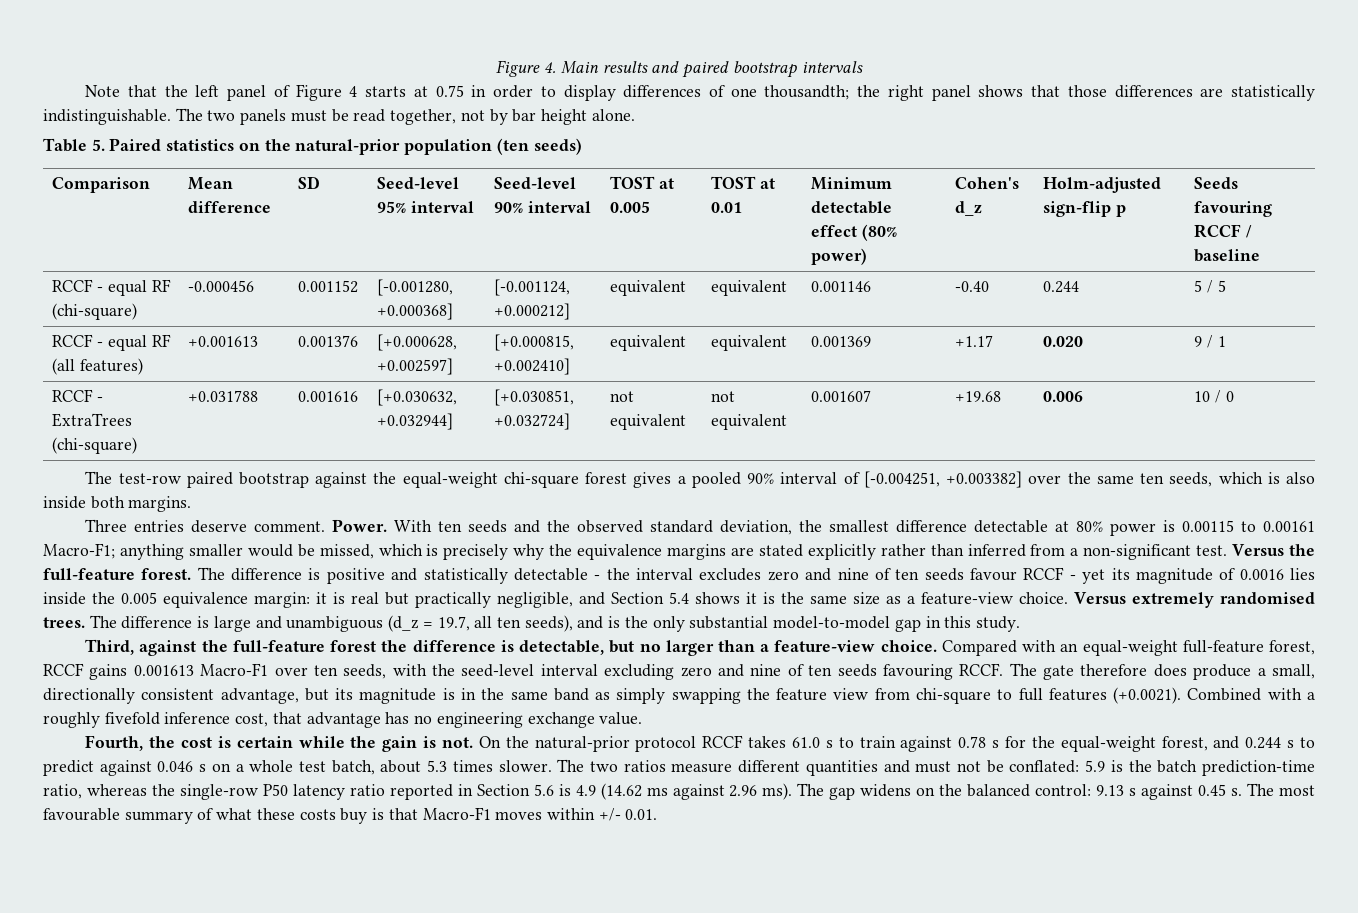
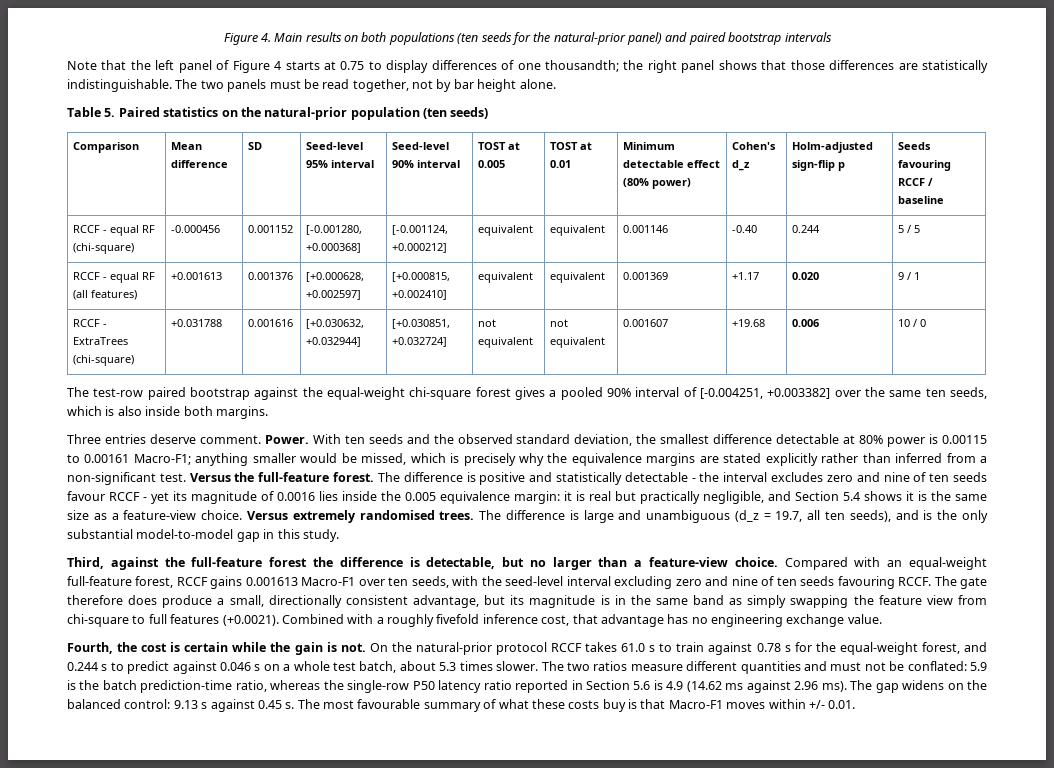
- Figure 4. Main results and paired bootstrap intervals
+ Figure 4. Main results on both populations (ten seeds for the natural-prior panel) and paired bootstrap intervals
- Note that the left panel of Figure 4 starts at 0.75 in order to display differences of one thousandth; the right panel shows that those differences are statistically indistinguishable.
+ Note that the left panel of Figure 4 starts at 0.75 to display differences of one thousandth; the right panel shows that those differences are statistically indistinguishable.

